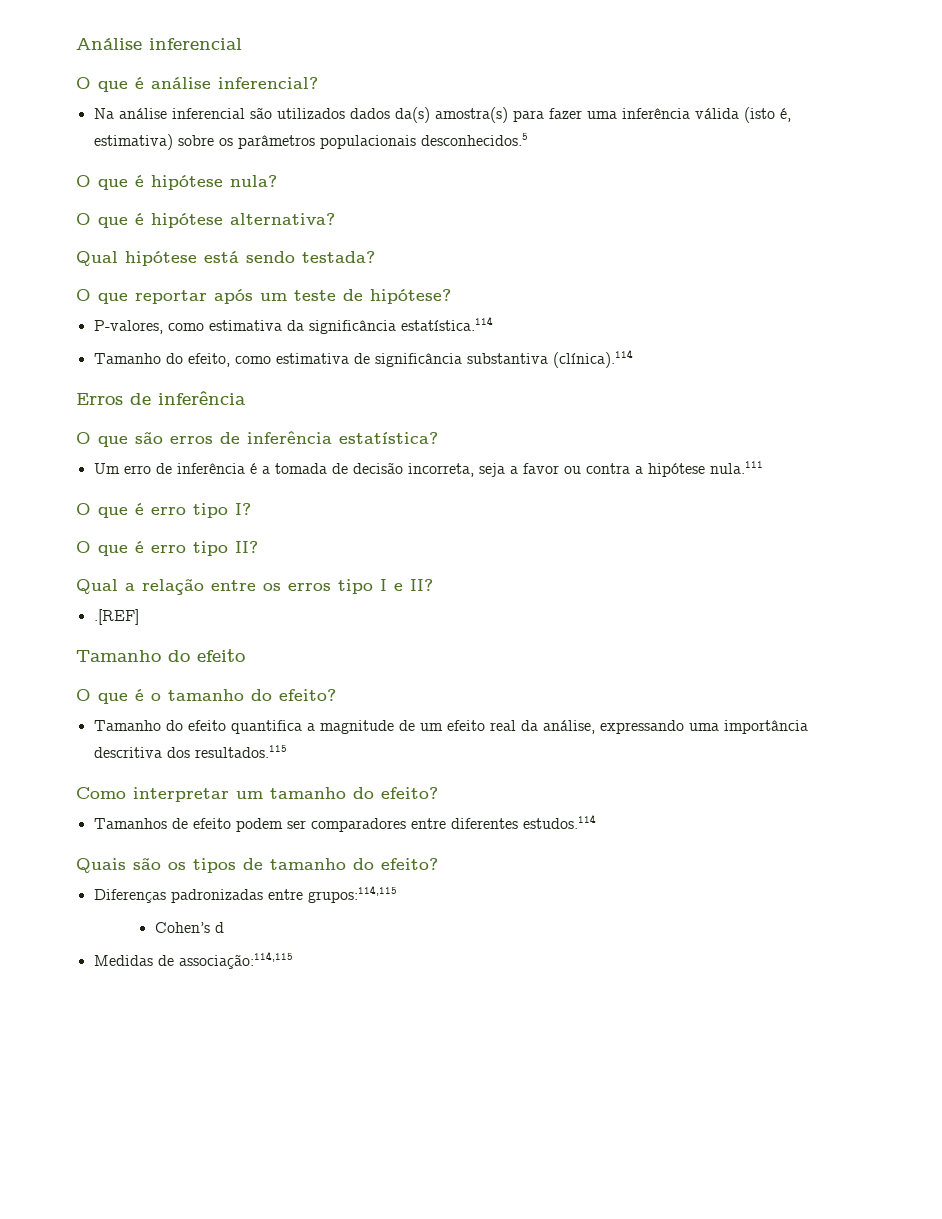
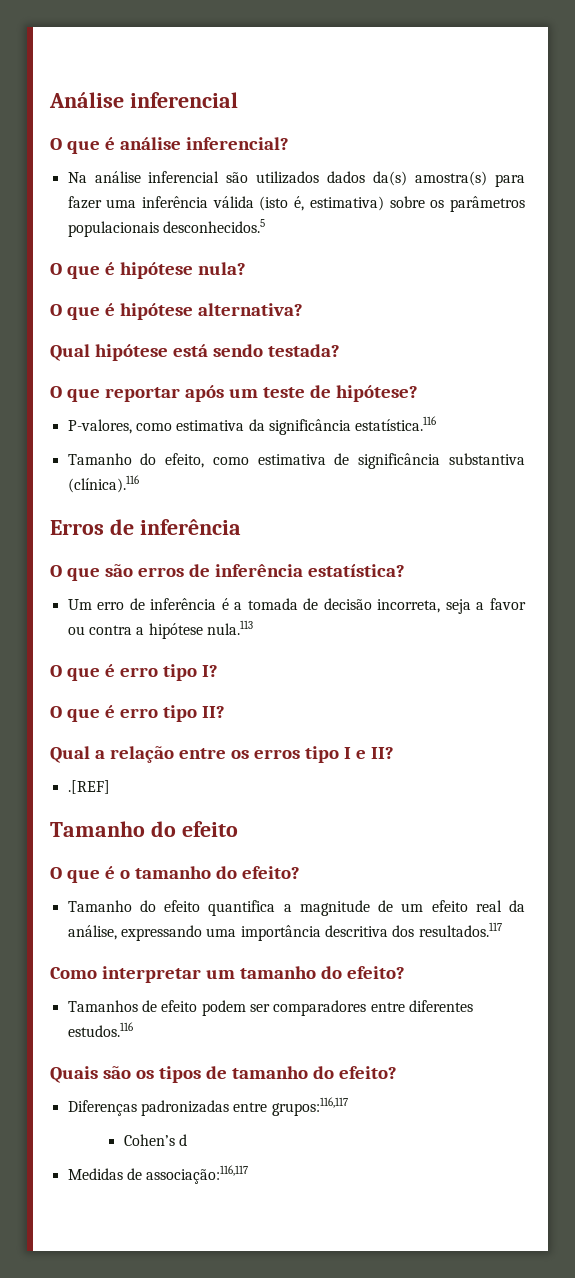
- P-valores, como estimativa da significância estatística.114
+ P-valores, como estimativa da significância estatística.116
- Tamanho do efeito, como estimativa de significância substantiva (clínica).114
+ Tamanho do efeito, como estimativa de significância substantiva (clínica).116
- Um erro de inferência é a tomada de decisão incorreta, seja a favor ou contra a hipótese nula.111
+ Um erro de inferência é a tomada de decisão incorreta, seja a favor ou contra a hipótese nula.113
- Tamanho do efeito quantifica a magnitude de um efeito real da análise, expressando uma importância descritiva dos resultados.115
+ Tamanho do efeito quantifica a magnitude de um efeito real da análise, expressando uma importância descritiva dos resultados.117
- Tamanhos de efeito podem ser comparadores entre diferentes estudos.114
+ Tamanhos de efeito podem ser comparadores entre diferentes estudos.116
- Diferenças padronizadas entre grupos:114,115
+ Diferenças padronizadas entre grupos:116,117
- Medidas de associação:114,115
+ Medidas de associação:116,117

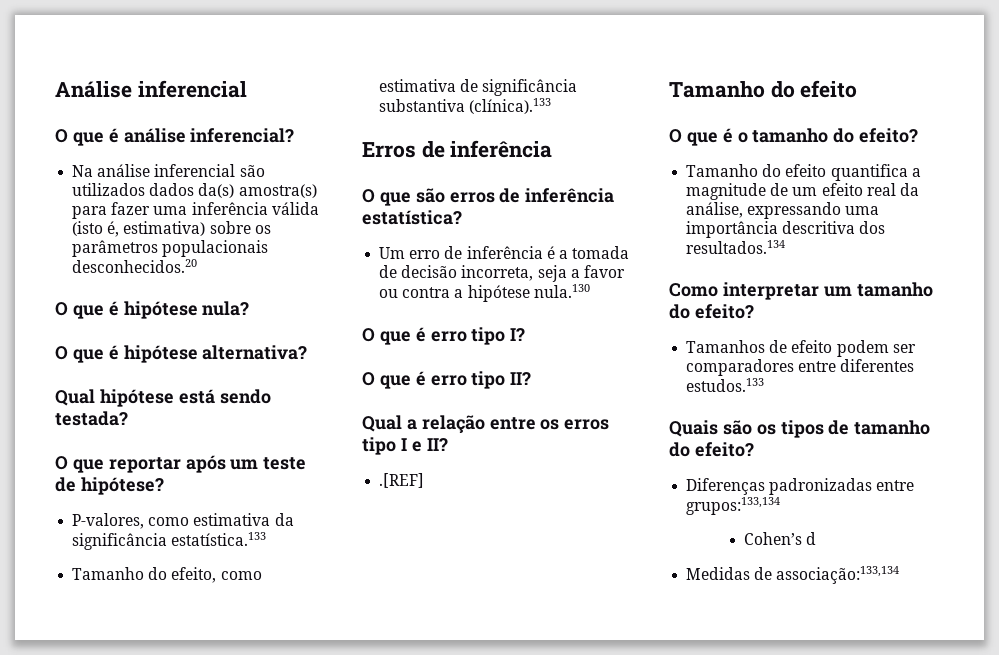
- Na análise inferencial são utilizados dados da(s) amostra(s) para fazer uma inferência válida (isto é, estimativa) sobre os parâmetros populacionais desconhecidos.5
+ Na análise inferencial são utilizados dados da(s) amostra(s) para fazer uma inferência válida (isto é, estimativa) sobre os parâmetros populacionais desconhecidos.20
- P-valores, como estimativa da significância estatística.116
+ P-valores, como estimativa da significância estatística.133
- Tamanho do efeito, como estimativa de significância substantiva (clínica).116
+ Tamanho do efeito, como estimativa de significância substantiva (clínica).133
- Um erro de inferência é a tomada de decisão incorreta, seja a favor ou contra a hipótese nula.113
+ Um erro de inferência é a tomada de decisão incorreta, seja a favor ou contra a hipótese nula.130
- Tamanho do efeito quantifica a magnitude de um efeito real da análise, expressando uma importância descritiva dos resultados.117
+ Tamanho do efeito quantifica a magnitude de um efeito real da análise, expressando uma importância descritiva dos resultados.134
- Tamanhos de efeito podem ser comparadores entre diferentes estudos.116
+ Tamanhos de efeito podem ser comparadores entre diferentes estudos.133
- Diferenças padronizadas entre grupos:116,117
+ Diferenças padronizadas entre grupos:133,134
- Medidas de associação:116,117
+ Medidas de associação:133,134

